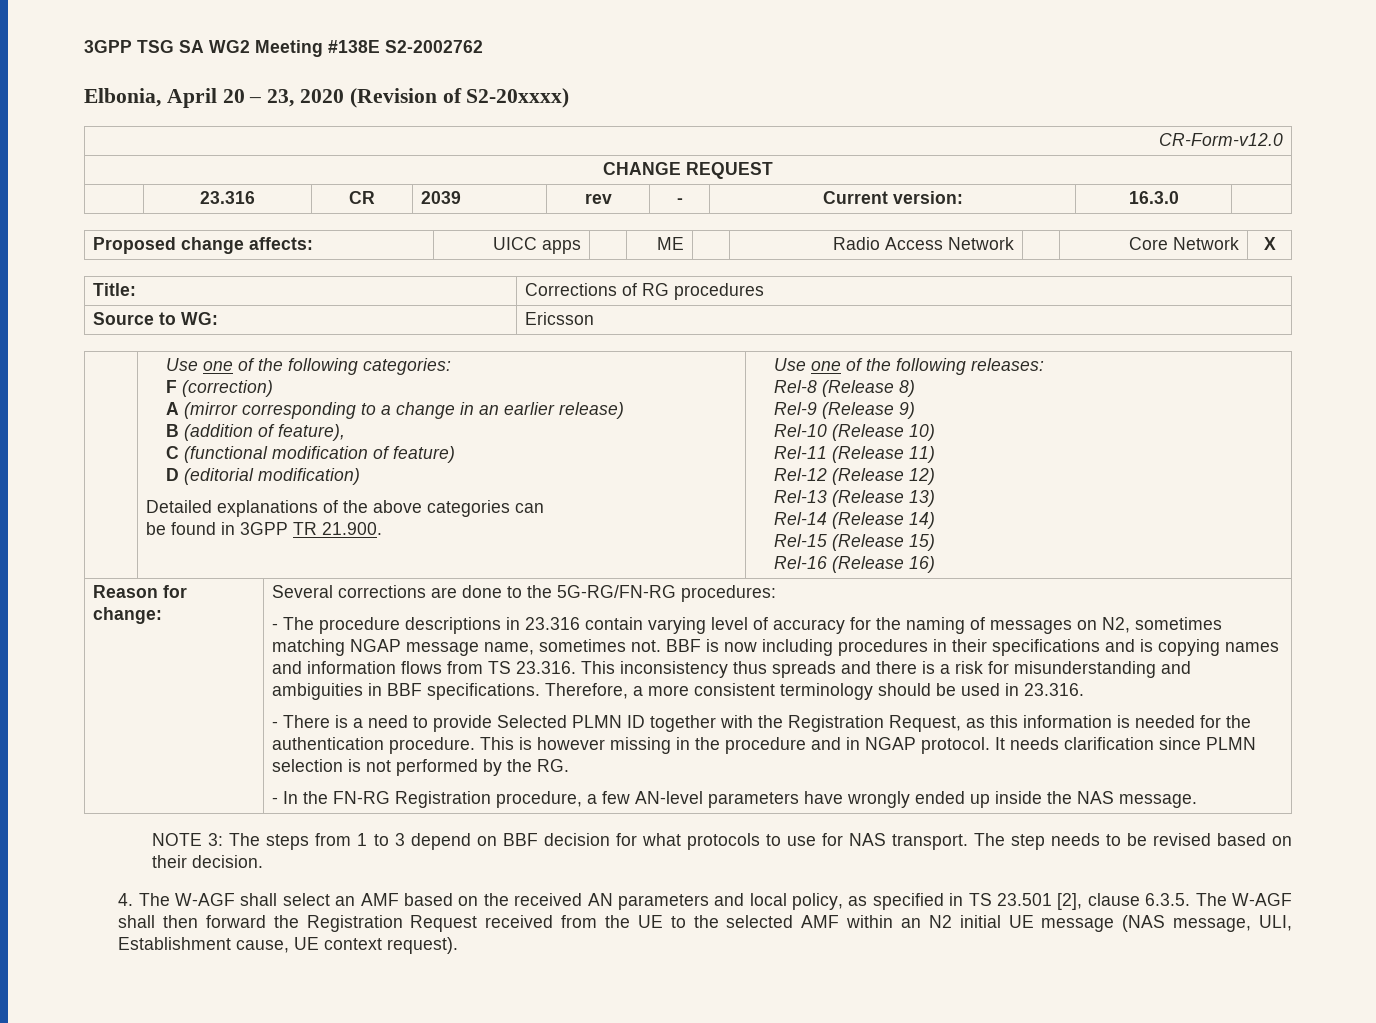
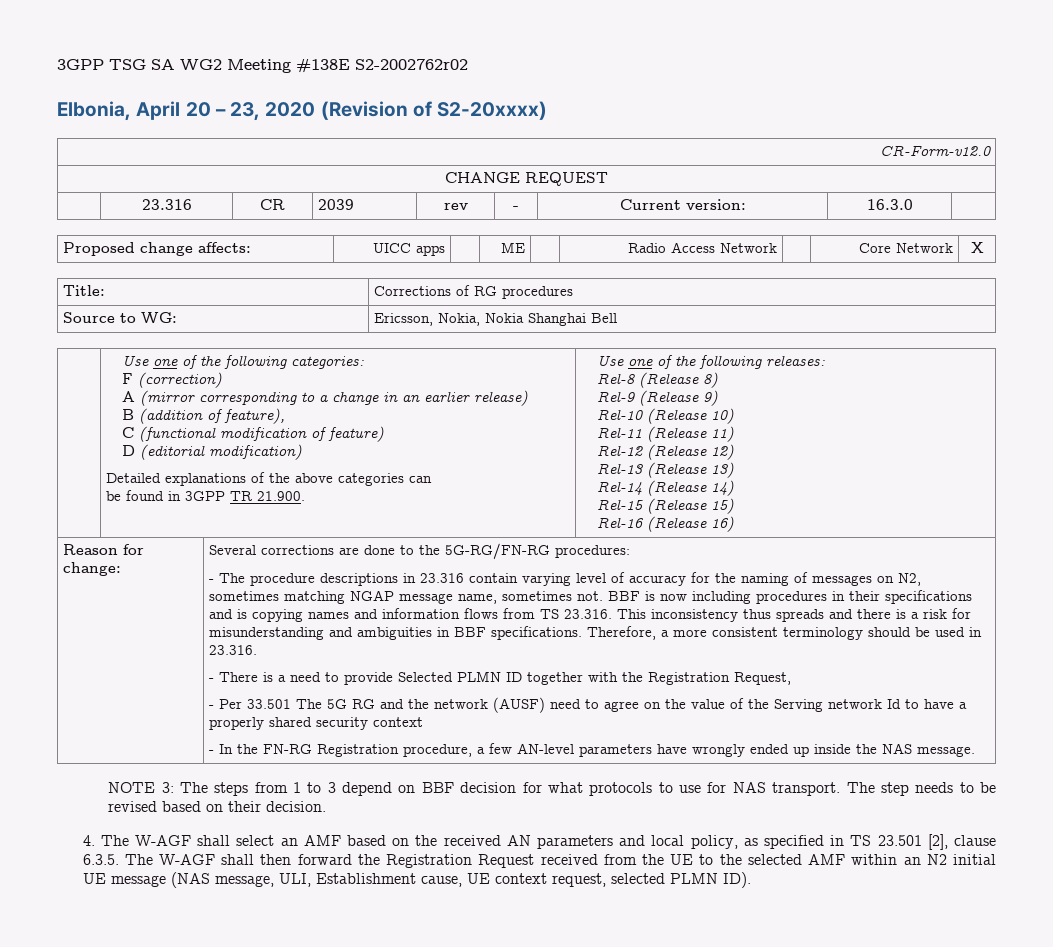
- 3GPP TSG SA WG2 Meeting #138E S2-2002762
+ 3GPP TSG SA WG2 Meeting #138E S2-2002762r02
- Source to WG: | Ericsson
+ Source to WG: | Ericsson, Nokia, Nokia Shanghai Bell
- - There is a need to provide Selected PLMN ID together with the Registration Request, as this information is needed for the authentication procedure. This is however missing in the procedure and in NGAP protocol. It needs clarification since PLMN selection is not performed by the RG.
+ - There is a need to provide Selected PLMN ID together with the Registration Request,
+ - Per 33.501 The 5G RG and the network (AUSF) need to agree on the value of the Serving network Id to have a properly shared security context
- 4. The W-AGF shall select an AMF based on the received AN parameters and local policy, as specified in TS 23.501 [2], clause 6.3.5. The W-AGF shall then forward the Registration Request received from the UE to the selected AMF within an N2 initial UE message (NAS message, ULI, Establishment cause, UE context request).
+ 4. The W-AGF shall select an AMF based on the received AN parameters and local policy, as specified in TS 23.501 [2], clause 6.3.5. The W-AGF shall then forward the Registration Request received from the UE to the selected AMF within an N2 initial UE message (NAS message, ULI, Establishment cause, UE context request, selected PLMN ID).

